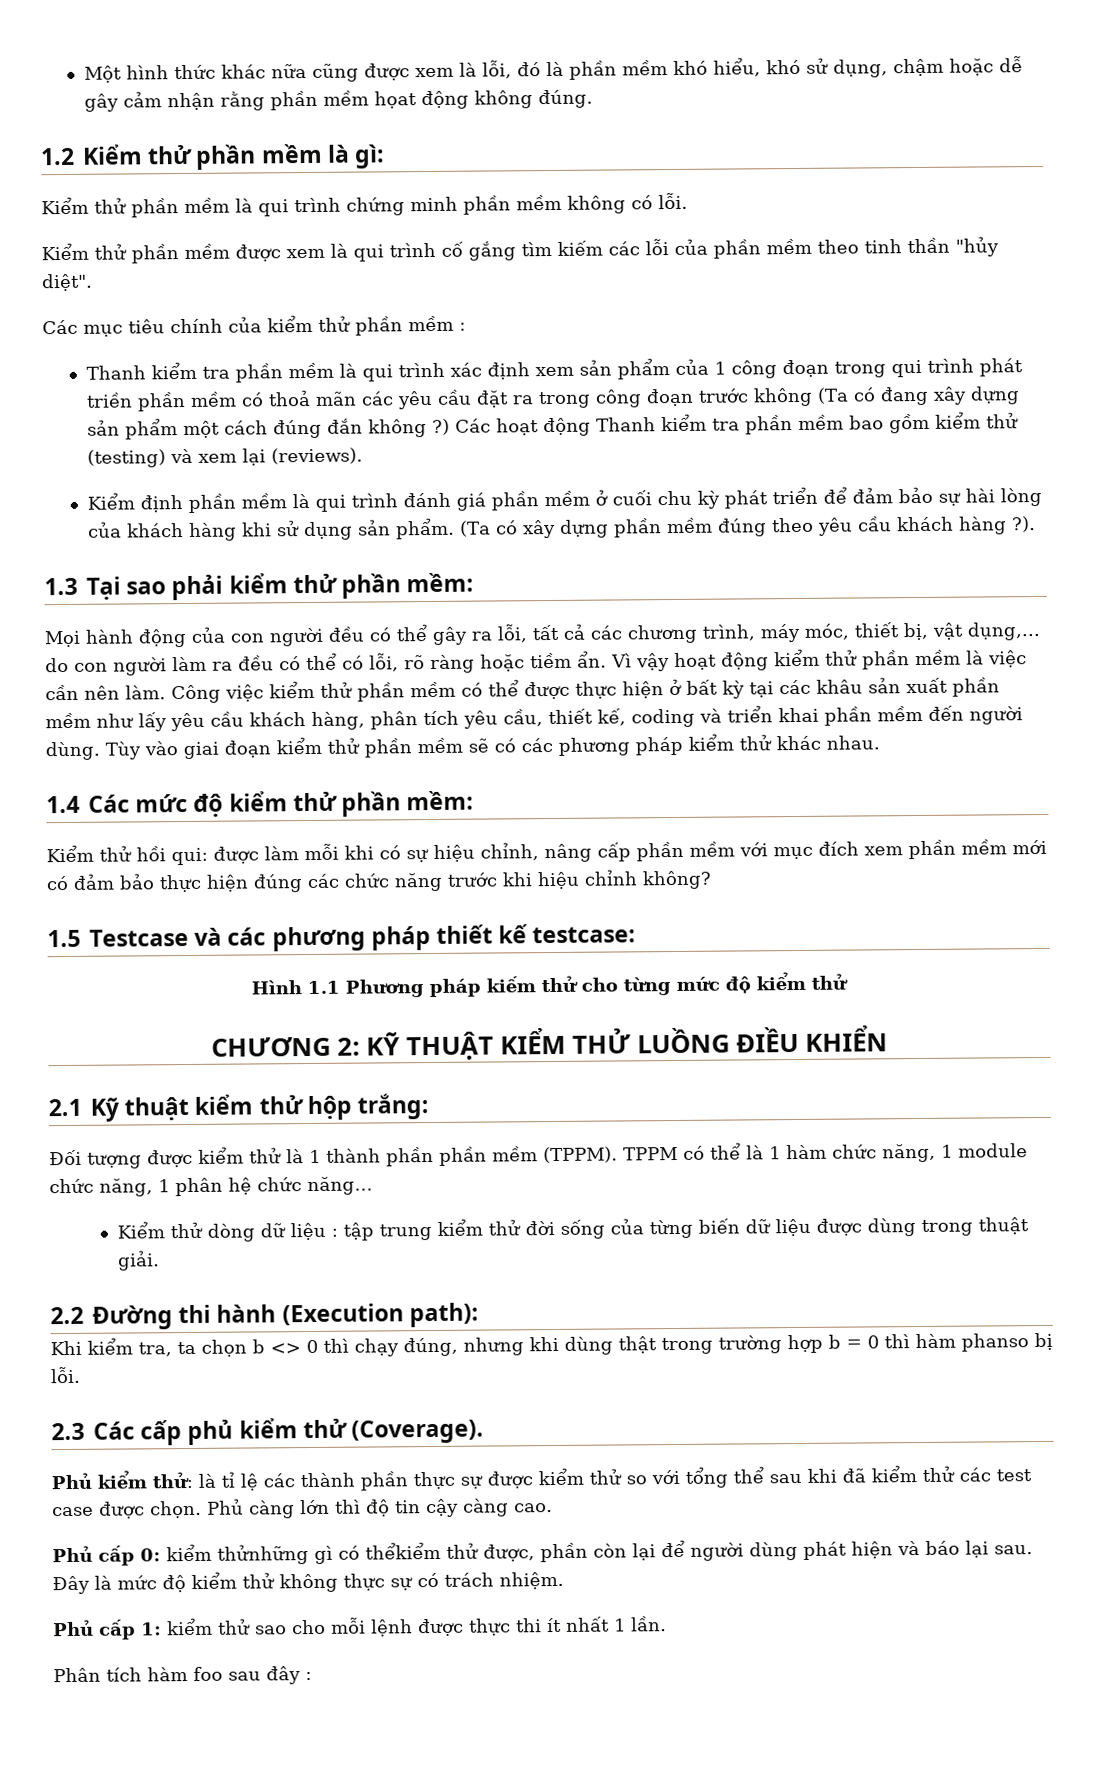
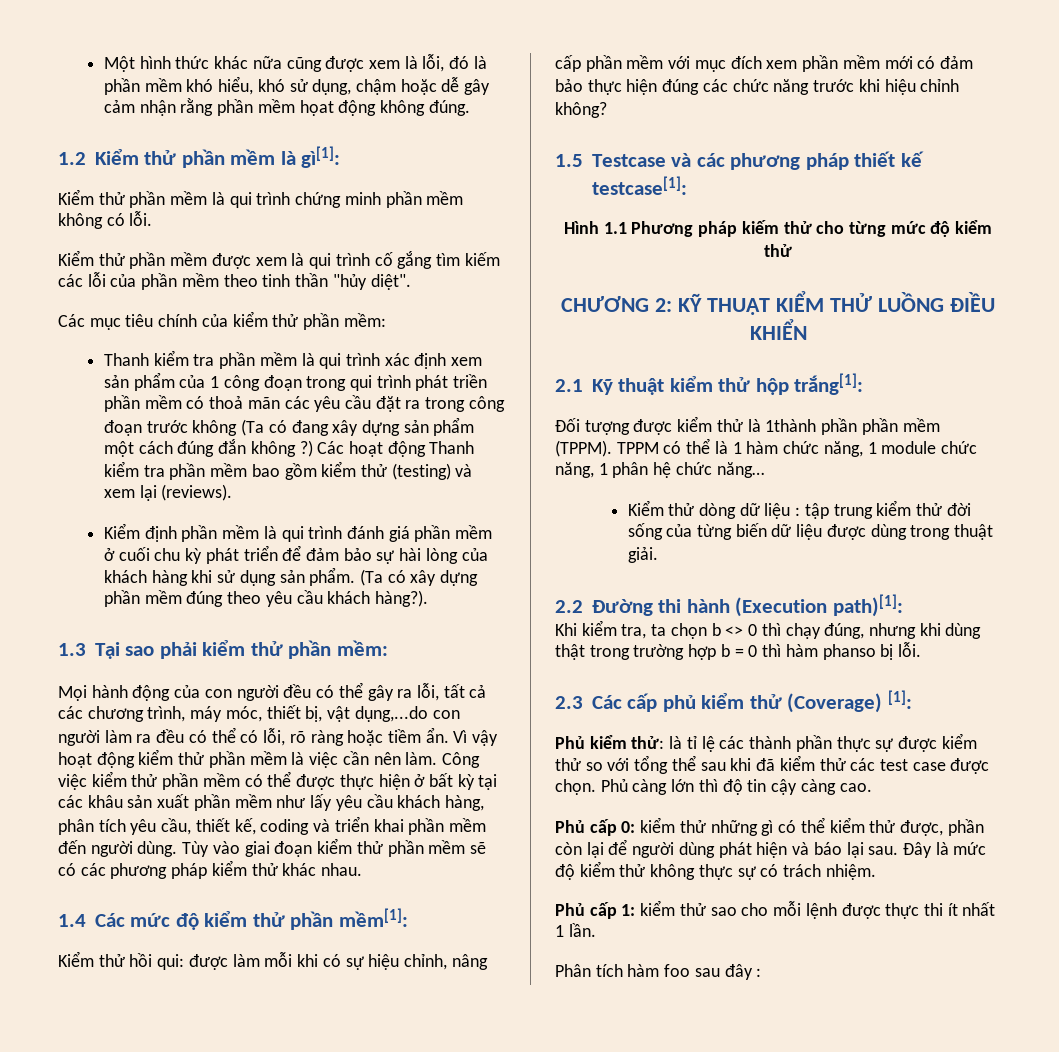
- 1.2 Kiểm thử phần mềm là gì:
+ 1.2 Kiểm thử phần mềm là gì[1]:
- Các mục tiêu chính của kiểm thử phần mềm :
+ Các mục tiêu chính của kiểm thử phần mềm:
- (Ta có xây dựng phần mềm đúng theo yêu cầu khách hàng ?).
+ (Ta có xây dựng phần mềm đúng theo yêu cầu khách hàng?).
- Mọi hành động của con người đều có thể gây ra lỗi, tất cả các chương trình, máy móc, thiết bị, vật dụng,... do con người làm ra đều có thể có lỗi, rõ ràng hoặc tiềm ẩn.
+ Mọi hành động của con người đều có thể gây ra lỗi, tất cả các chương trình, máy móc, thiết bị, vật dụng,...do con người làm ra đều có thể có lỗi, rõ ràng hoặc tiềm ẩn.
- 1.4 Các mức độ kiểm thử phần mềm:
+ 1.4 Các mức độ kiểm thử phần mềm[1]:
- 1.5 Testcase và các phương pháp thiết kế testcase:
+ 1.5 Testcase và các phương pháp thiết kế testcase[1]:
- 2.1 Kỹ thuật kiểm thử hộp trắng:
+ 2.1 Kỹ thuật kiểm thử hộp trắng[1]:
- Đối tượng được kiểm thử là 1 thành phần phần mềm (TPPM).
+ Đối tượng được kiểm thử là 1thành phần phần mềm (TPPM).
- 2.2 Đường thi hành (Execution path):
+ 2.2 Đường thi hành (Execution path)[1]:
- 2.3 Các cấp phủ kiểm thử (Coverage).
+ 2.3 Các cấp phủ kiểm thử (Coverage) [1]:
- Phủ cấp 0: kiểm thửnhững gì có thểkiểm thử được, phần còn lại để người dùng phát hiện và báo lại sau.
+ Phủ cấp 0: kiểm thử những gì có thể kiểm thử được, phần còn lại để người dùng phát hiện và báo lại sau.

